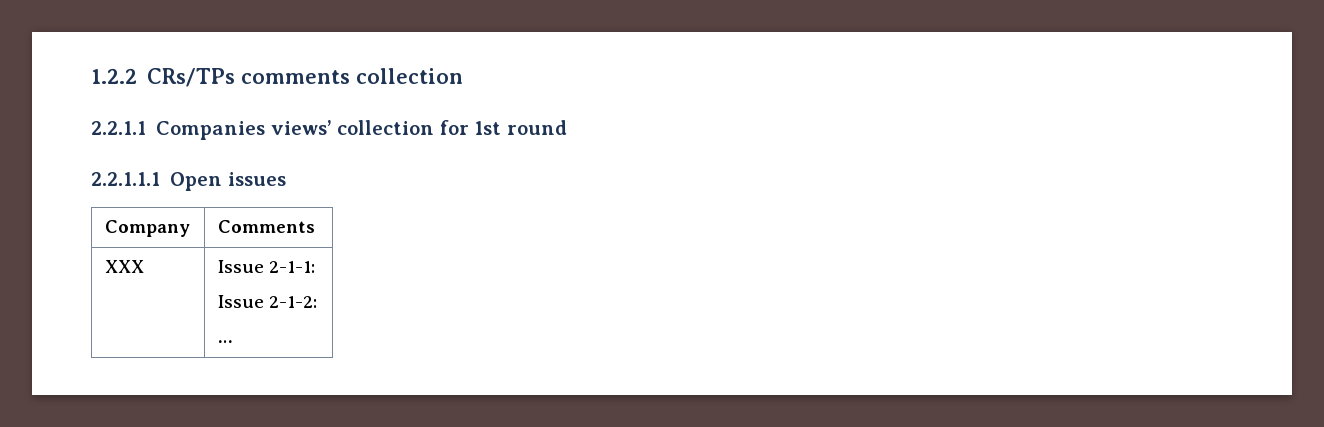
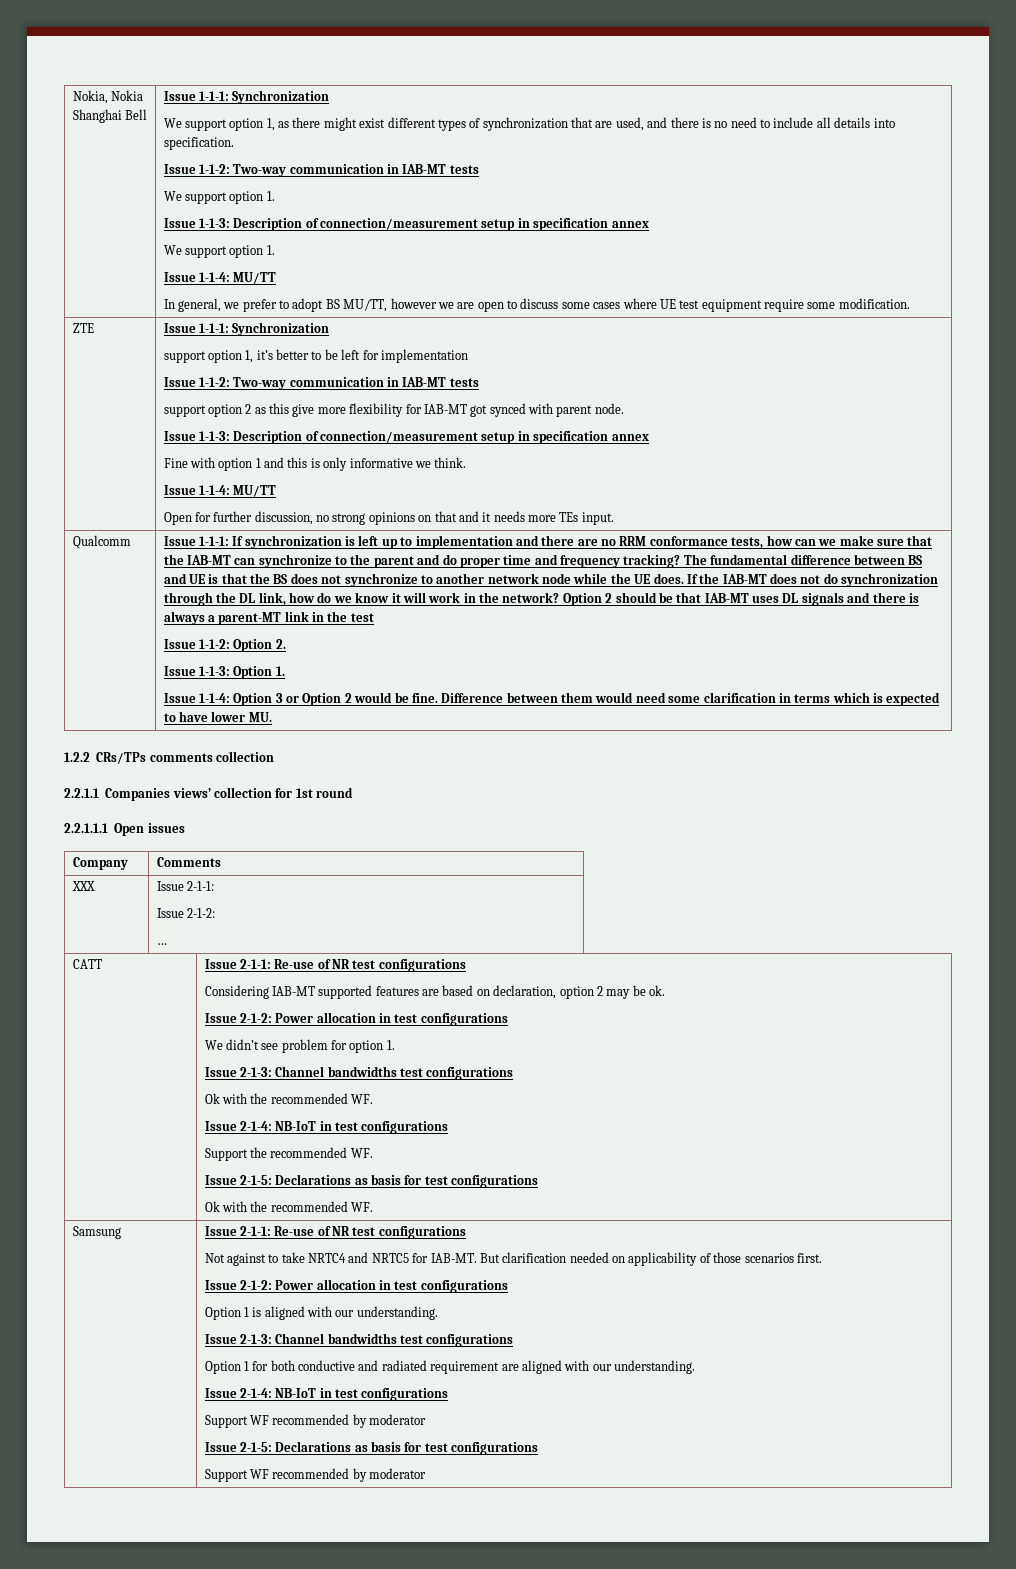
+ Nokia, Nokia Shanghai Bell | Issue 1-1-1: Synchronization
+ We support option 1, as there might exist different types of synchronization that are used, and there is no need to include all details into specification.
+ Issue 1-1-2: Two-way communication in IAB-MT tests
+ We support option 1.
+ Issue 1-1-3: Description of connection/measurement setup in specification annex
+ We support option 1.
+ Issue 1-1-4: MU/TT
+ In general, we prefer to adopt BS MU/TT, however we are open to discuss some cases where UE test equipment require some modification.
+ ZTE | Issue 1-1-1: Synchronization
+ support option 1, it’s better to be left for implementation
+ Issue 1-1-2: Two-way communication in IAB-MT tests
+ support option 2 as this give more flexibility for IAB-MT got synced with parent node.
+ Issue 1-1-3: Description of connection/measurement setup in specification annex
+ Fine with option 1 and this is only informative we think.
+ Issue 1-1-4: MU/TT
+ Open for further discussion, no strong opinions on that and it needs more TEs input.
+ Qualcomm | Issue 1-1-1: If synchronization is left up to implementation and there are no RRM conformance tests, how can we make sure that the IAB-MT can synchronize to the parent and do proper time and frequency tracking? The fundamental difference between BS and UE is that the BS does not synchronize to another network node while the UE does. If the IAB-MT does not do synchronization through the DL link, how do we know it will work in the network? Option 2 should be that IAB-MT uses DL signals and there is always a parent-MT link in the test
+ Issue 1-1-2: Option 2.
+ Issue 1-1-3: Option 1.
+ Issue 1-1-4: Option 3 or Option 2 would be fine. Difference between them would need some clarification in terms which is expected to have lower MU.
+ CATT | Issue 2-1-1: Re-use of NR test configurations
+ Considering IAB-MT supported features are based on declaration, option 2 may be ok.
+ Issue 2-1-2: Power allocation in test configurations
+ We didn’t see problem for option 1.
+ Issue 2-1-3: Channel bandwidths test configurations
+ Ok with the recommended WF.
+ Issue 2-1-4: NB-IoT in test configurations
+ Support the recommended WF.
+ Issue 2-1-5: Declarations as basis for test configurations
+ Ok with the recommended WF.
+ Samsung | Issue 2-1-1: Re-use of NR test configurations
+ Not against to take NRTC4 and NRTC5 for IAB-MT. But clarification needed on applicability of those scenarios first.
+ Issue 2-1-2: Power allocation in test configurations
+ Option 1 is aligned with our understanding.
+ Issue 2-1-3: Channel bandwidths test configurations
+ Option 1 for both conductive and radiated requirement are aligned with our understanding.
+ Issue 2-1-4: NB-IoT in test configurations
+ Support WF recommended by moderator
+ Issue 2-1-5: Declarations as basis for test configurations
+ Support WF recommended by moderator

